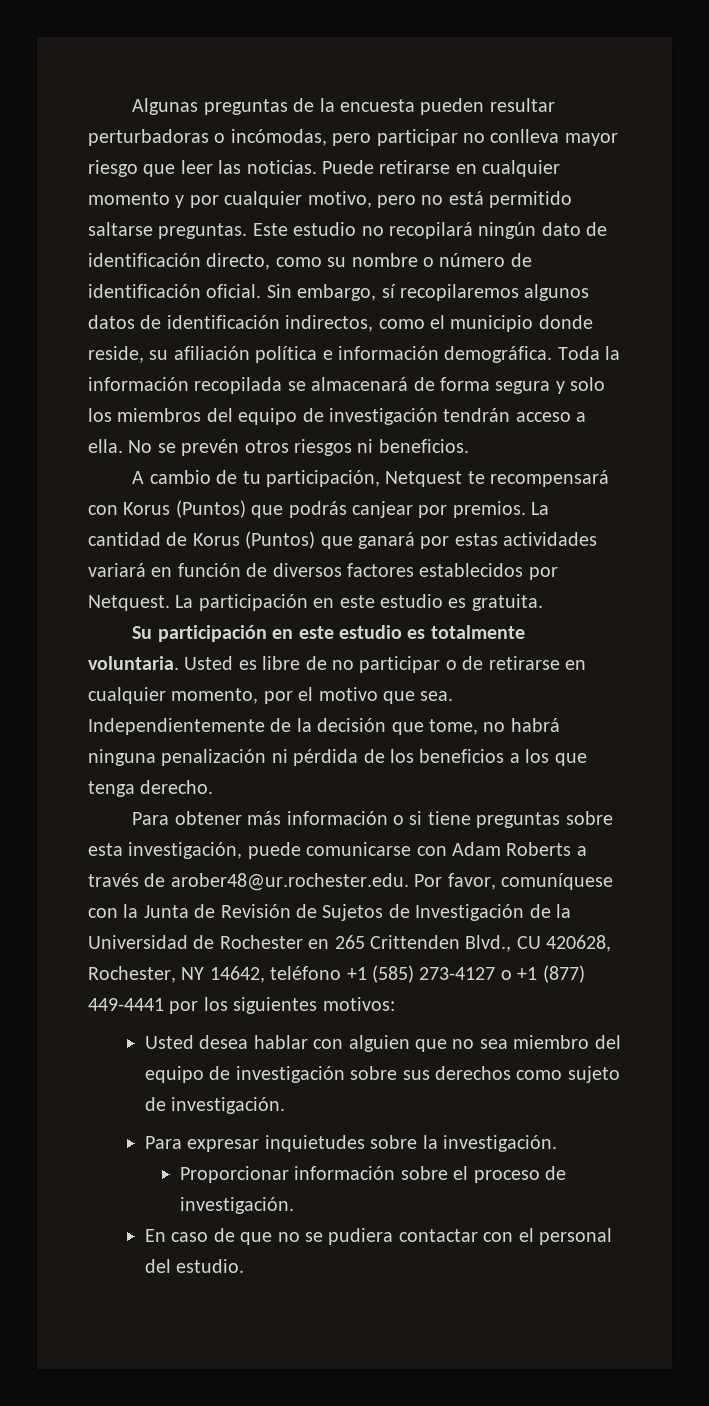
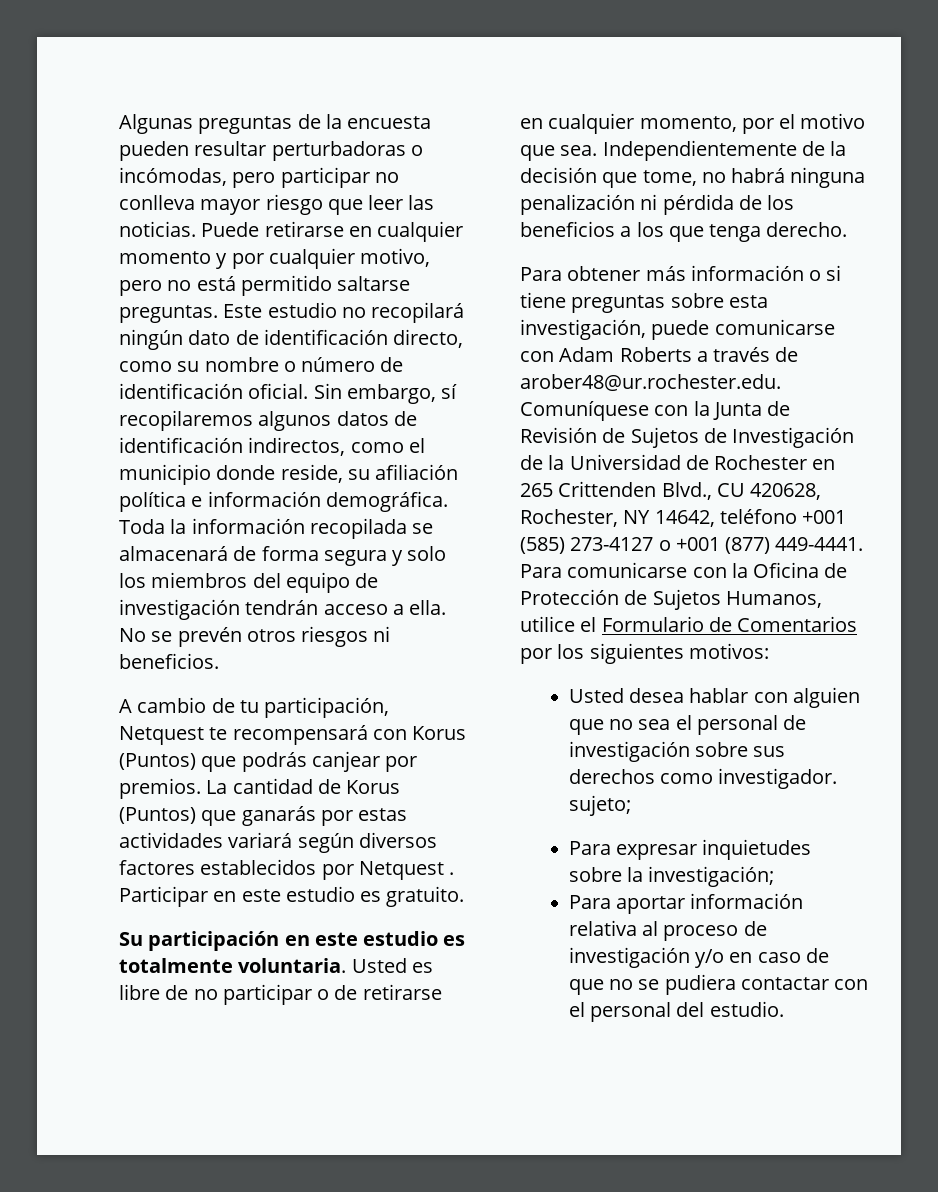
- La cantidad de Korus (Puntos) que ganará por estas actividades variará en función de diversos factores establecidos por Netquest. La participación en este estudio es gratuita.
+ La cantidad de Korus (Puntos) que ganarás por estas actividades variará según diversos factores establecidos por Netquest . Participar en este estudio es gratuito.
- Para obtener más información o si tiene preguntas sobre esta investigación, puede comunicarse con Adam Roberts a través de arober48@ur.rochester.edu. Por favor, comuníquese con la Junta de Revisión de Sujetos de Investigación de la Universidad de Rochester en 265 Crittenden Blvd., CU 420628, Rochester, NY 14642, teléfono +1 (585) 273-4127 o +1 (877) 449-4441 por los siguientes motivos:
+ Para obtener más información o si tiene preguntas sobre esta investigación, puede comunicarse con Adam Roberts a través de arober48@ur.rochester.edu. Comuníquese con la Junta de Revisión de Sujetos de Investigación de la Universidad de Rochester en 265 Crittenden Blvd., CU 420628, Rochester, NY 14642, teléfono +001 (585) 273-4127 o +001 (877) 449-4441. Para comunicarse con la Oficina de Protección de Sujetos Humanos, utilice el Formulario de Comentarios por los siguientes motivos:
- Usted desea hablar con alguien que no sea miembro del equipo de investigación sobre sus derechos como sujeto de investigación.
+ Usted desea hablar con alguien que no sea el personal de investigación sobre sus derechos como investigador. sujeto;
- Para expresar inquietudes sobre la investigación.
- Proporcionar información sobre el proceso de investigación.
- En caso de que no se pudiera contactar con el personal del estudio.
+ Para expresar inquietudes sobre la investigación;
+ Para aportar información relativa al proceso de investigación y/o en caso de que no se pudiera contactar con el personal del estudio.

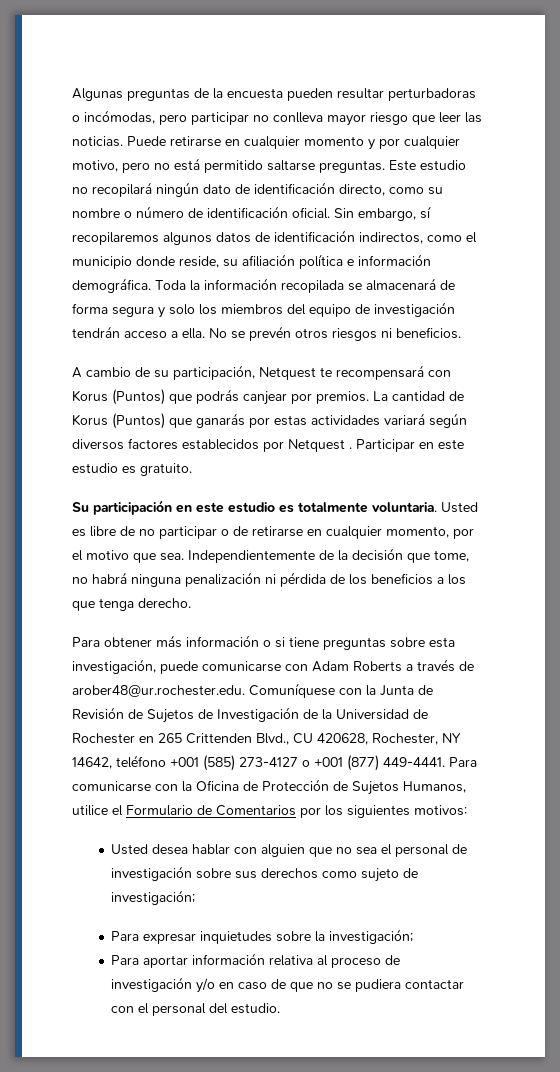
- A cambio de tu participación, Netquest te recompensará con Korus (Puntos) que podrás canjear por premios.
+ A cambio de su participación, Netquest te recompensará con Korus (Puntos) que podrás canjear por premios.
- Usted desea hablar con alguien que no sea el personal de investigación sobre sus derechos como investigador. sujeto;
+ Usted desea hablar con alguien que no sea el personal de investigación sobre sus derechos como sujeto de investigación;

